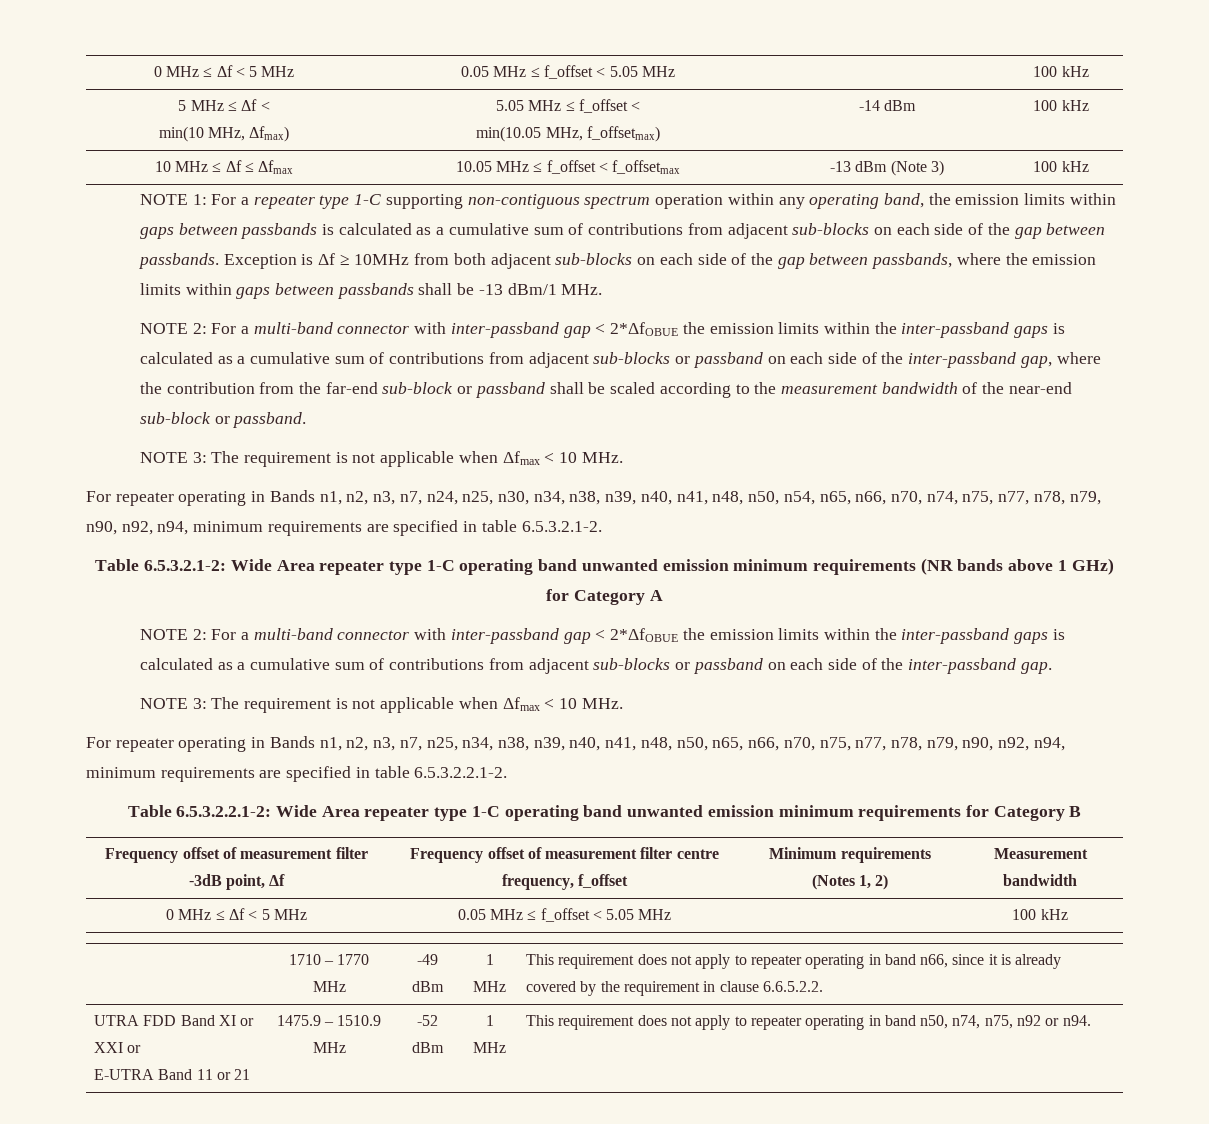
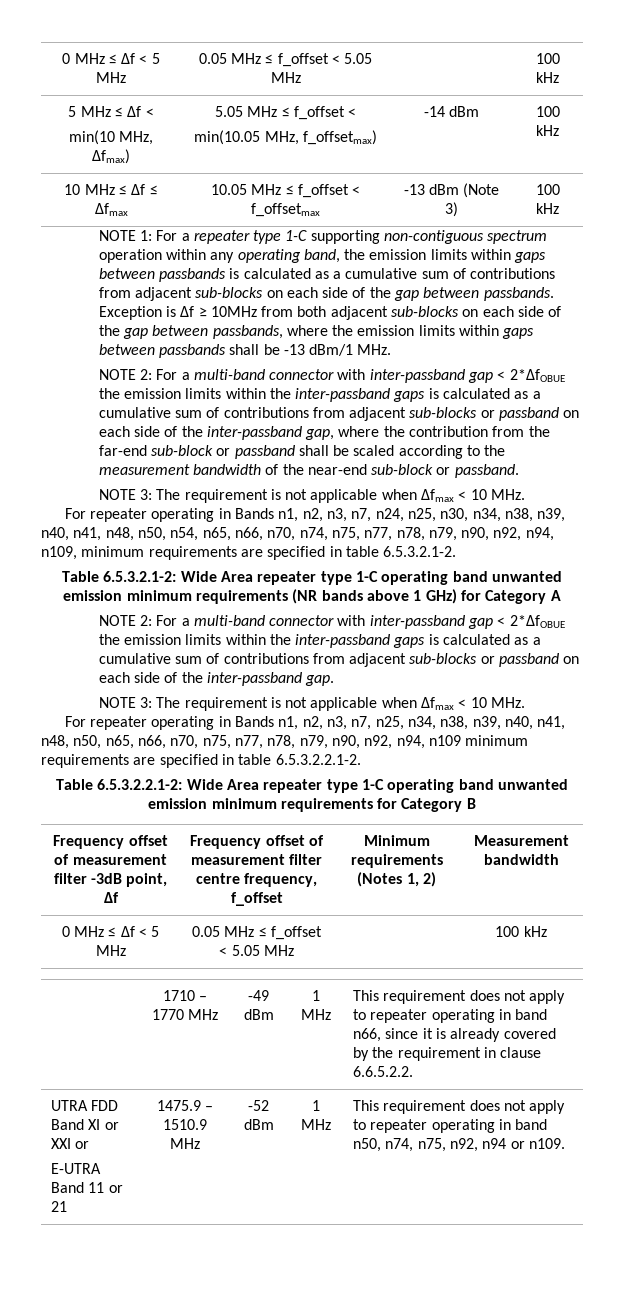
- For repeater operating in Bands n1, n2, n3, n7, n24, n25, n30, n34, n38, n39, n40, n41, n48, n50, n54, n65, n66, n70, n74, n75, n77, n78, n79, n90, n92, n94, minimum requirements are specified in table 6.5.3.2.1-2.
+ For repeater operating in Bands n1, n2, n3, n7, n24, n25, n30, n34, n38, n39, n40, n41, n48, n50, n54, n65, n66, n70, n74, n75, n77, n78, n79, n90, n92, n94, n109, minimum requirements are specified in table 6.5.3.2.1-2.
- For repeater operating in Bands n1, n2, n3, n7, n25, n34, n38, n39, n40, n41, n48, n50, n65, n66, n70, n75, n77, n78, n79, n90, n92, n94, minimum requirements are specified in table 6.5.3.2.2.1-2.
+ For repeater operating in Bands n1, n2, n3, n7, n25, n34, n38, n39, n40, n41, n48, n50, n65, n66, n70, n75, n77, n78, n79, n90, n92, n94, n109 minimum requirements are specified in table 6.5.3.2.2.1-2.
  UTRA FDD Band XI or XXI or
- E-UTRA Band 11 or 21 | 1475.9 – 1510.9 MHz | -52 dBm | 1 MHz | This requirement does not apply to repeater operating in band n50, n74, n75, n92 or n94.
+ E-UTRA Band 11 or 21 | 1475.9 – 1510.9 MHz | -52 dBm | 1 MHz | This requirement does not apply to repeater operating in band n50, n74, n75, n92, n94 or n109.

